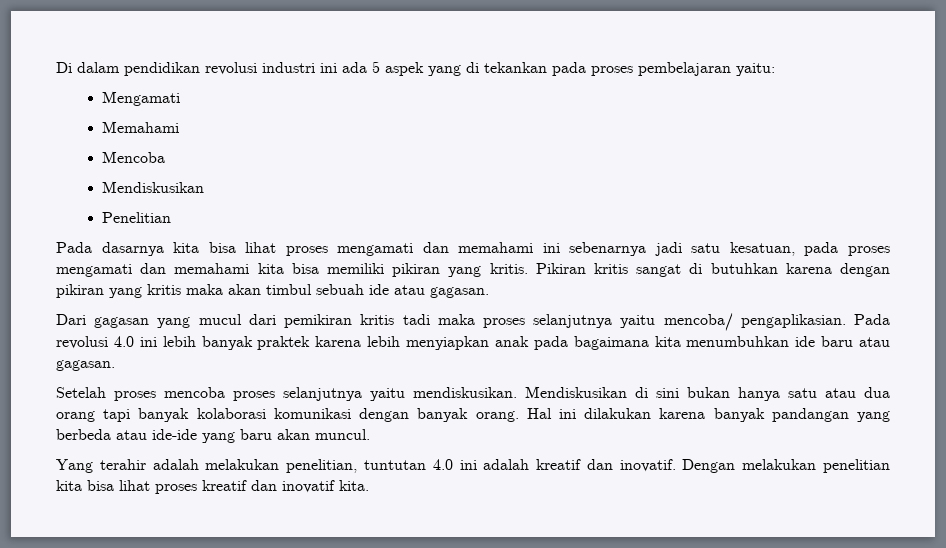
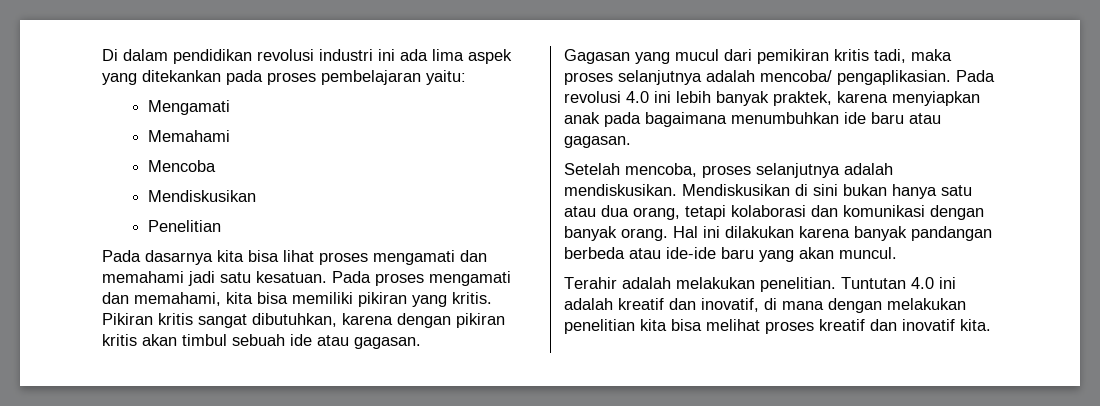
- Di dalam pendidikan revolusi industri ini ada 5 aspek yang di tekankan pada proses pembelajaran yaitu:
+ Di dalam pendidikan revolusi industri ini ada lima aspek yang ditekankan pada proses pembelajaran yaitu:
- Pada dasarnya kita bisa lihat proses mengamati dan memahami ini sebenarnya jadi satu kesatuan, pada proses mengamati dan memahami kita bisa memiliki pikiran yang kritis.
+ Pada dasarnya kita bisa lihat proses mengamati dan memahami jadi satu kesatuan. Pada proses mengamati dan memahami, kita bisa memiliki pikiran yang kritis.
- Pikiran kritis sangat di butuhkan karena dengan pikiran yang kritis maka akan timbul sebuah ide atau gagasan.
+ Pikiran kritis sangat dibutuhkan, karena dengan pikiran kritis akan timbul sebuah ide atau gagasan.
- Dari gagasan yang mucul dari pemikiran kritis tadi maka proses selanjutnya yaitu mencoba/ pengaplikasian.
+ Gagasan yang mucul dari pemikiran kritis tadi, maka proses selanjutnya adalah mencoba/ pengaplikasian.
- Pada revolusi 4.0 ini lebih banyak praktek karena lebih menyiapkan anak pada bagaimana kita menumbuhkan ide baru atau gagasan.
+ Pada revolusi 4.0 ini lebih banyak praktek, karena menyiapkan anak pada bagaimana menumbuhkan ide baru atau gagasan.
- Setelah proses mencoba proses selanjutnya yaitu mendiskusikan.
+ Setelah mencoba, proses selanjutnya adalah mendiskusikan.
- Mendiskusikan di sini bukan hanya satu atau dua orang tapi banyak kolaborasi komunikasi dengan banyak orang.
+ Mendiskusikan di sini bukan hanya satu atau dua orang, tetapi kolaborasi dan komunikasi dengan banyak orang.
- Hal ini dilakukan karena banyak pandangan yang berbeda atau ide-ide yang baru akan muncul.
+ Hal ini dilakukan karena banyak pandangan berbeda atau ide-ide baru yang akan muncul.
- Yang terahir adalah melakukan penelitian, tuntutan 4.0 ini adalah kreatif dan inovatif. Dengan melakukan penelitian kita bisa lihat proses kreatif dan inovatif kita.
+ Terahir adalah melakukan penelitian. Tuntutan 4.0 ini adalah kreatif dan inovatif, di mana dengan melakukan penelitian kita bisa melihat proses kreatif dan inovatif kita.

